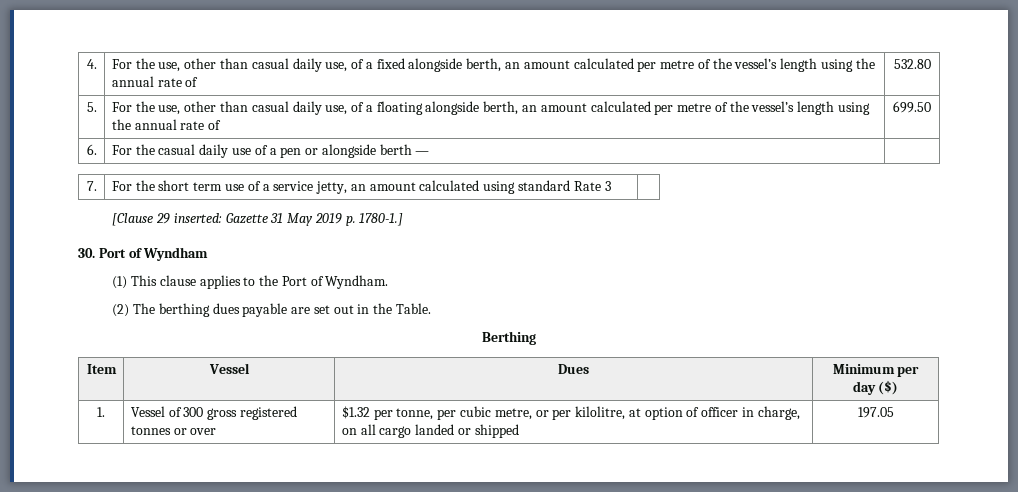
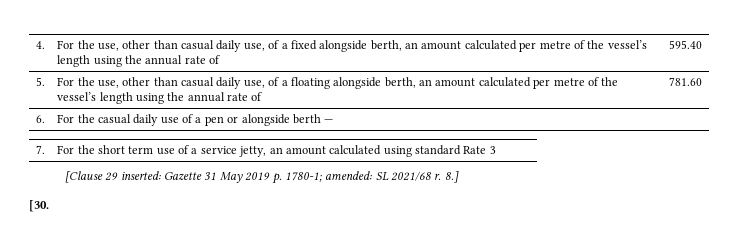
- 4. | For the use, other than casual daily use, of a fixed alongside berth, an amount calculated per metre of the vessel’s length using the annual rate of | 532.80
+ 4. | For the use, other than casual daily use, of a fixed alongside berth, an amount calculated per metre of the vessel’s length using the annual rate of | 595.40
- 5. | For the use, other than casual daily use, of a floating alongside berth, an amount calculated per metre of the vessel’s length using the annual rate of | 699.50
+ 5. | For the use, other than casual daily use, of a floating alongside berth, an amount calculated per metre of the vessel’s length using the annual rate of | 781.60
- [Clause 29 inserted: Gazette 31 May 2019 p. 1780-1.]
- 30. Port of Wyndham
- (1) This clause applies to the Port of Wyndham.
- (2) The berthing dues payable are set out in the Table.
- Berthing
- Item | Vessel | Dues | Minimum per day ($)
- 1. | Vessel of 300 gross registered tonnes or over | $1.32 per tonne, per cubic metre, or per kilolitre, at option of officer in charge, on all cargo landed or shipped | 197.05
+ [Clause 29 inserted: Gazette 31 May 2019 p. 1780-1; amended: SL 2021/68 r. 8.]
+ [30.

